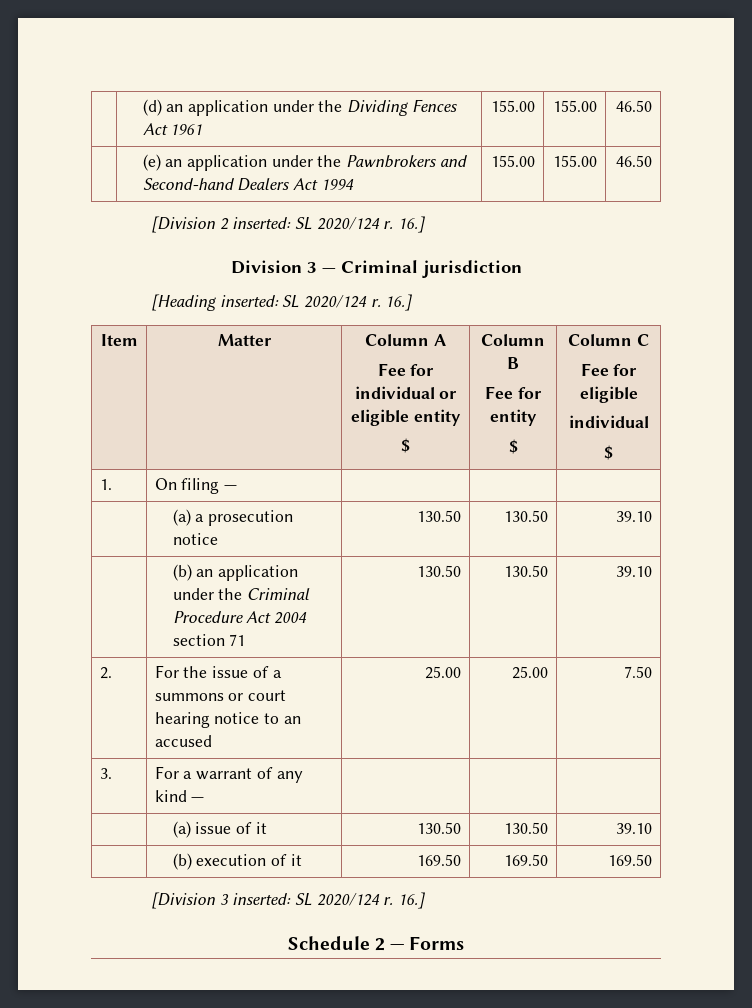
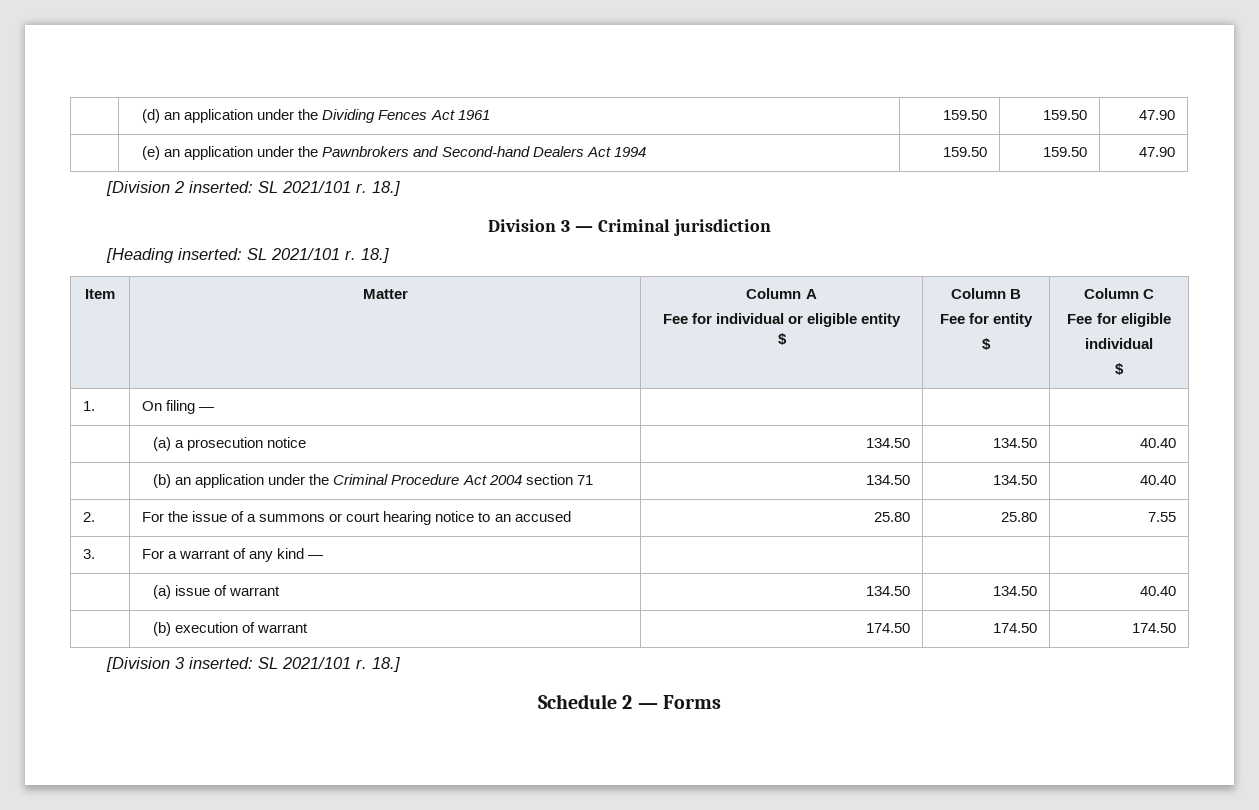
- | (d) an application under the Dividing Fences Act 1961 | 155.00 | 155.00 | 46.50
+ | (d) an application under the Dividing Fences Act 1961 | 159.50 | 159.50 | 47.90
- | (e) an application under the Pawnbrokers and Second-hand Dealers Act 1994 | 155.00 | 155.00 | 46.50
+ | (e) an application under the Pawnbrokers and Second-hand Dealers Act 1994 | 159.50 | 159.50 | 47.90
- [Division 2 inserted: SL 2020/124 r. 16.]
+ [Division 2 inserted: SL 2021/101 r. 18.]
- [Heading inserted: SL 2020/124 r. 16.]
+ [Heading inserted: SL 2021/101 r. 18.]
- | (a) a prosecution notice | 130.50 | 130.50 | 39.10
+ | (a) a prosecution notice | 134.50 | 134.50 | 40.40
- | (b) an application under the Criminal Procedure Act 2004 section 71 | 130.50 | 130.50 | 39.10
+ | (b) an application under the Criminal Procedure Act 2004 section 71 | 134.50 | 134.50 | 40.40
- 2. | For the issue of a summons or court hearing notice to an accused | 25.00 | 25.00 | 7.50
+ 2. | For the issue of a summons or court hearing notice to an accused | 25.80 | 25.80 | 7.55
- | (a) issue of it | 130.50 | 130.50 | 39.10
+ | (a) issue of warrant | 134.50 | 134.50 | 40.40
- | (b) execution of it | 169.50 | 169.50 | 169.50
+ | (b) execution of warrant | 174.50 | 174.50 | 174.50
- [Division 3 inserted: SL 2020/124 r. 16.]
+ [Division 3 inserted: SL 2021/101 r. 18.]

